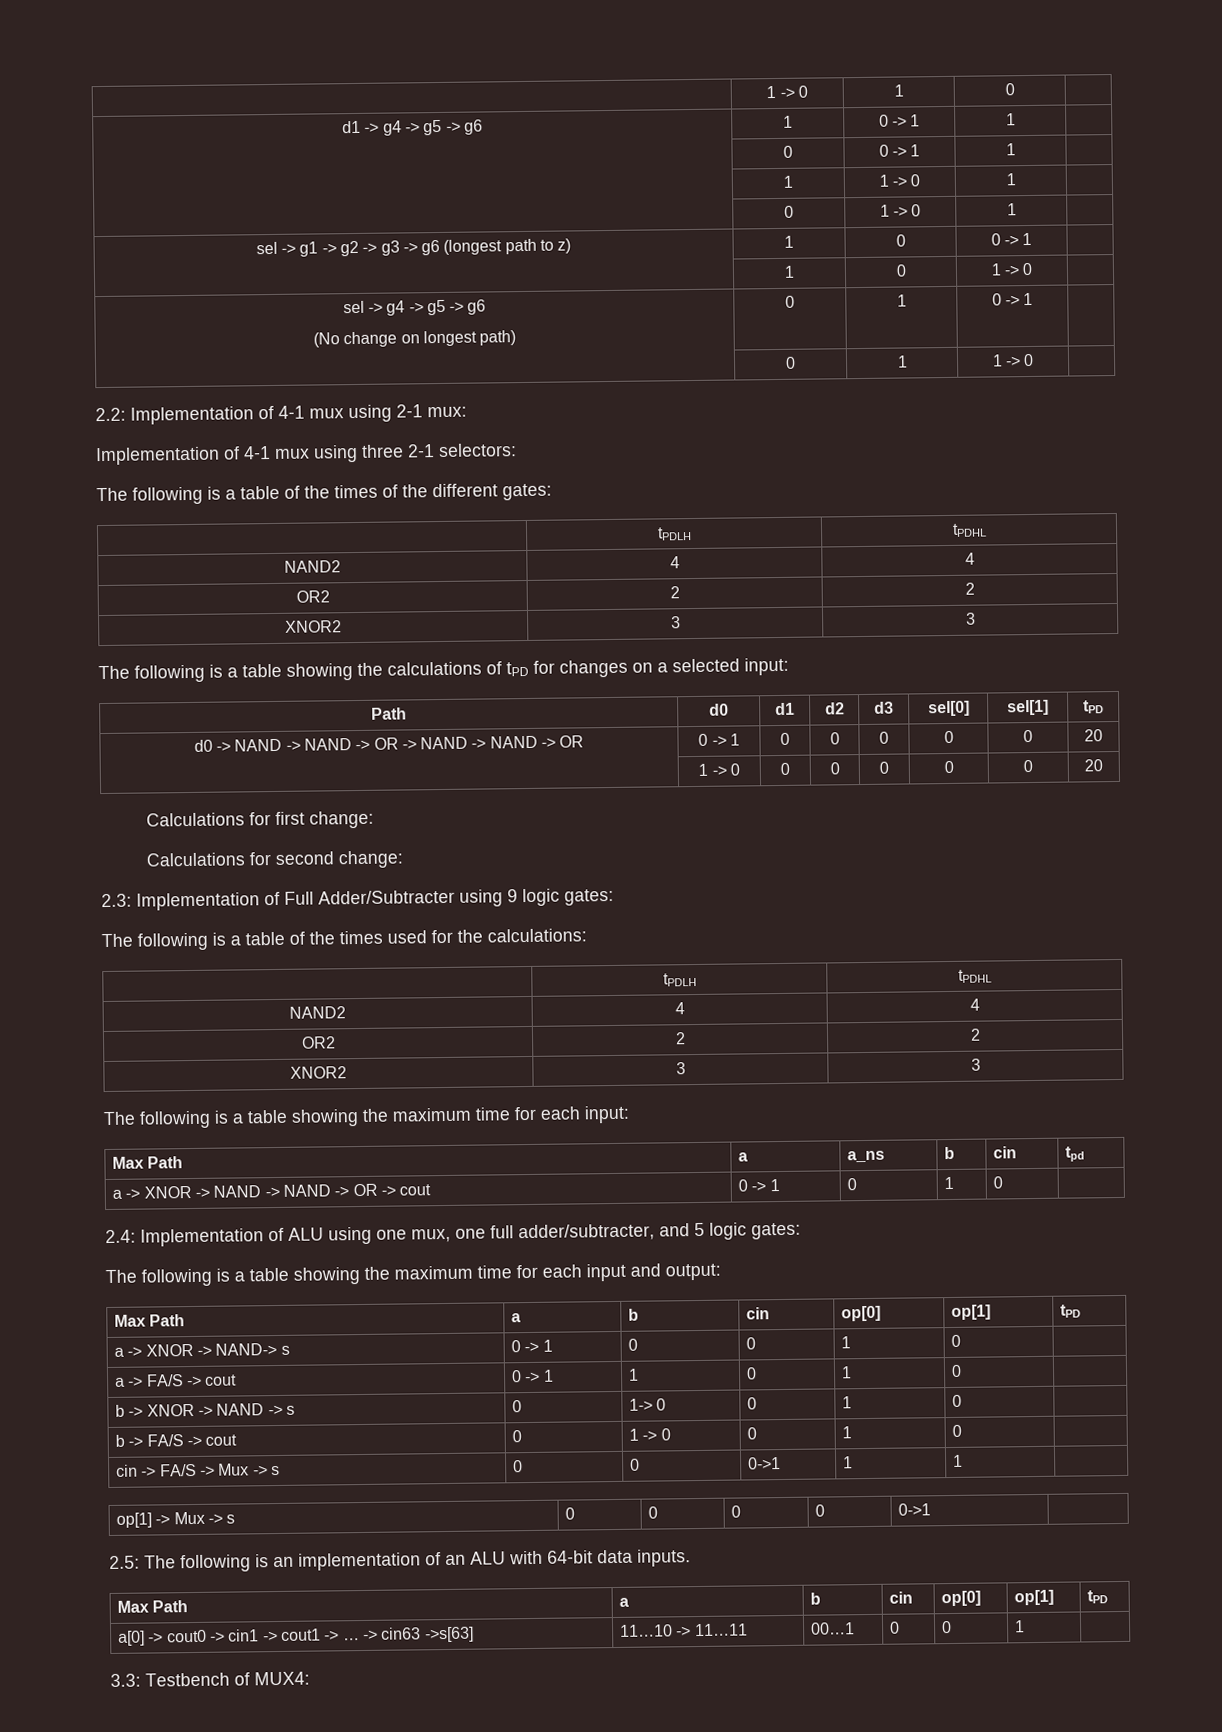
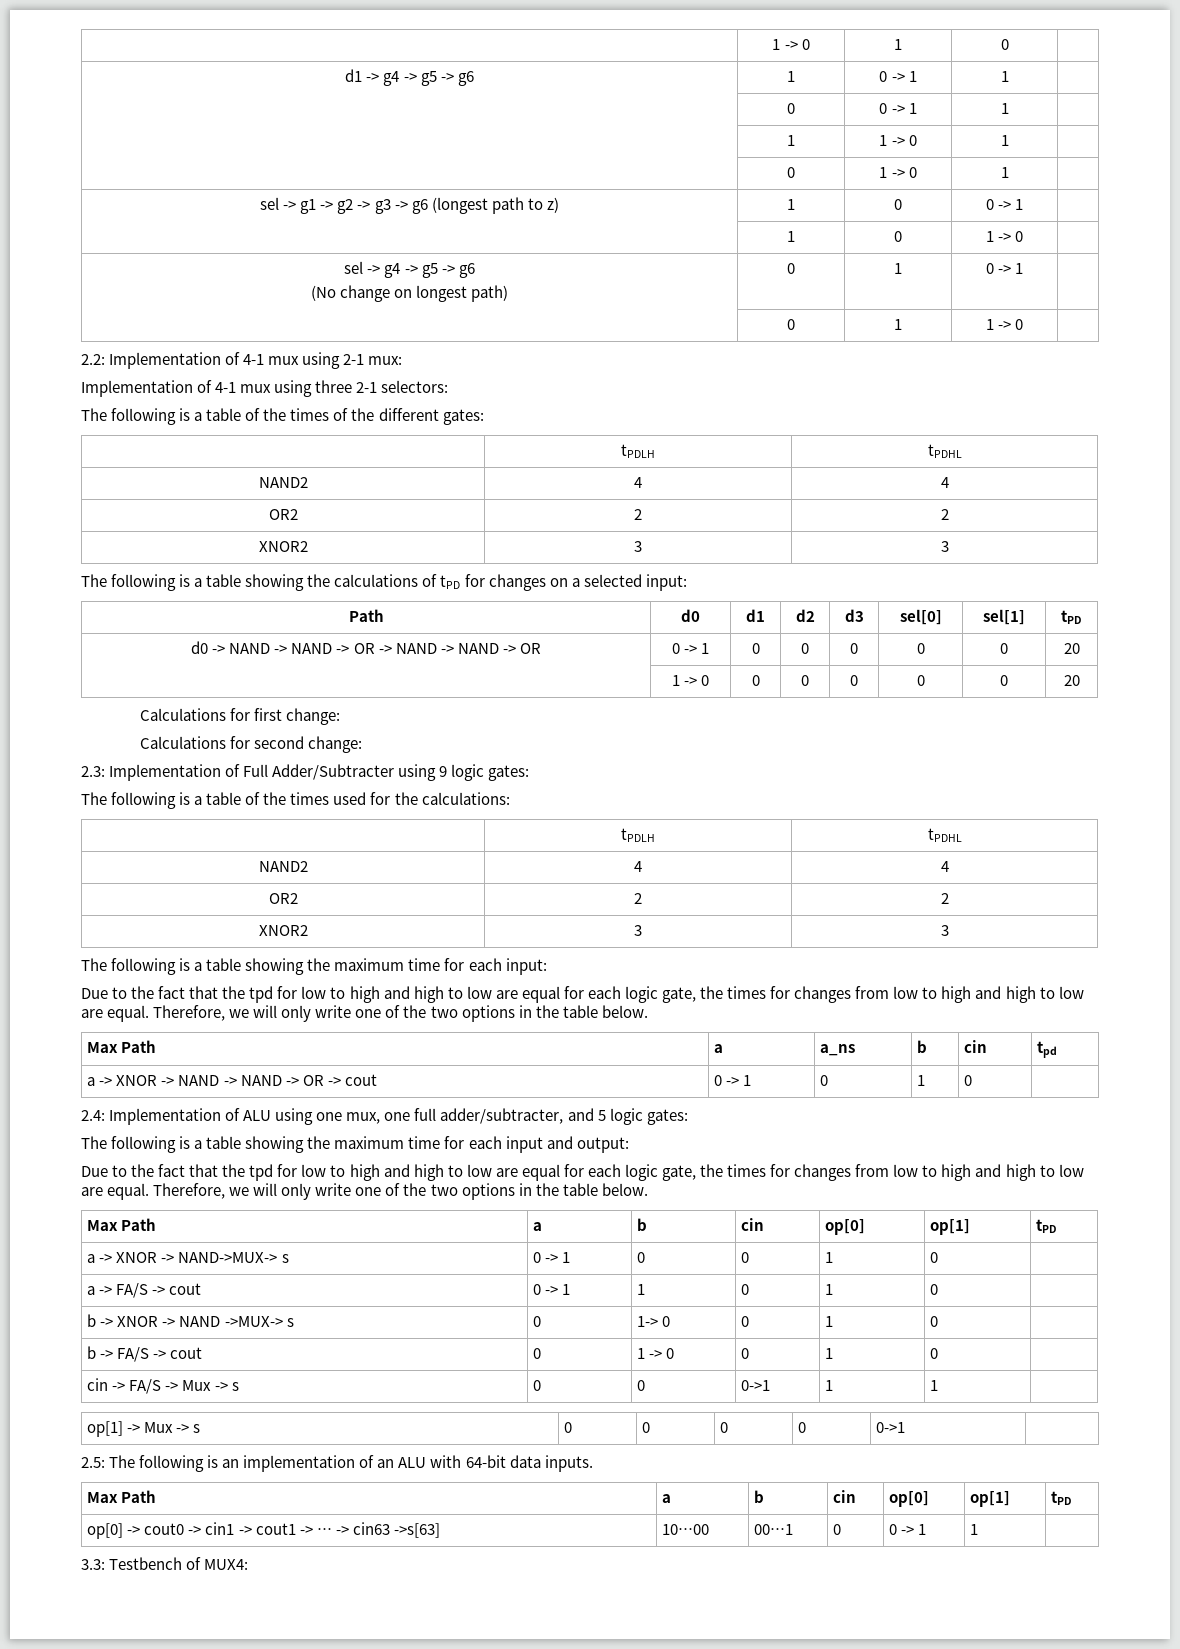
  The following is a table showing the maximum time for each input:
+ Due to the fact that the tpd for low to high and high to low are equal for each logic gate, the times for changes from low to high and high to low are equal. Therefore, we will only write one of the two options in the table below.
  The following is a table showing the maximum time for each input and output:
+ Due to the fact that the tpd for low to high and high to low are equal for each logic gate, the times for changes from low to high and high to low are equal. Therefore, we will only write one of the two options in the table below.
- a -> XNOR -> NAND-> s | 0 -> 1 | 0 | 0 | 1 | 0 |
+ a -> XNOR -> NAND->MUX-> s | 0 -> 1 | 0 | 0 | 1 | 0 |
- b -> XNOR -> NAND -> s | 0 | 1-> 0 | 0 | 1 | 0 |
+ b -> XNOR -> NAND ->MUX-> s | 0 | 1-> 0 | 0 | 1 | 0 |
- a[0] -> cout0 -> cin1 -> cout1 -> … -> cin63 ->s[63] | 11…10 -> 11…11 | 00…1 | 0 | 0 | 1 |
+ op[0] -> cout0 -> cin1 -> cout1 -> … -> cin63 ->s[63] | 10…00 | 00…1 | 0 | 0 -> 1 | 1 |

